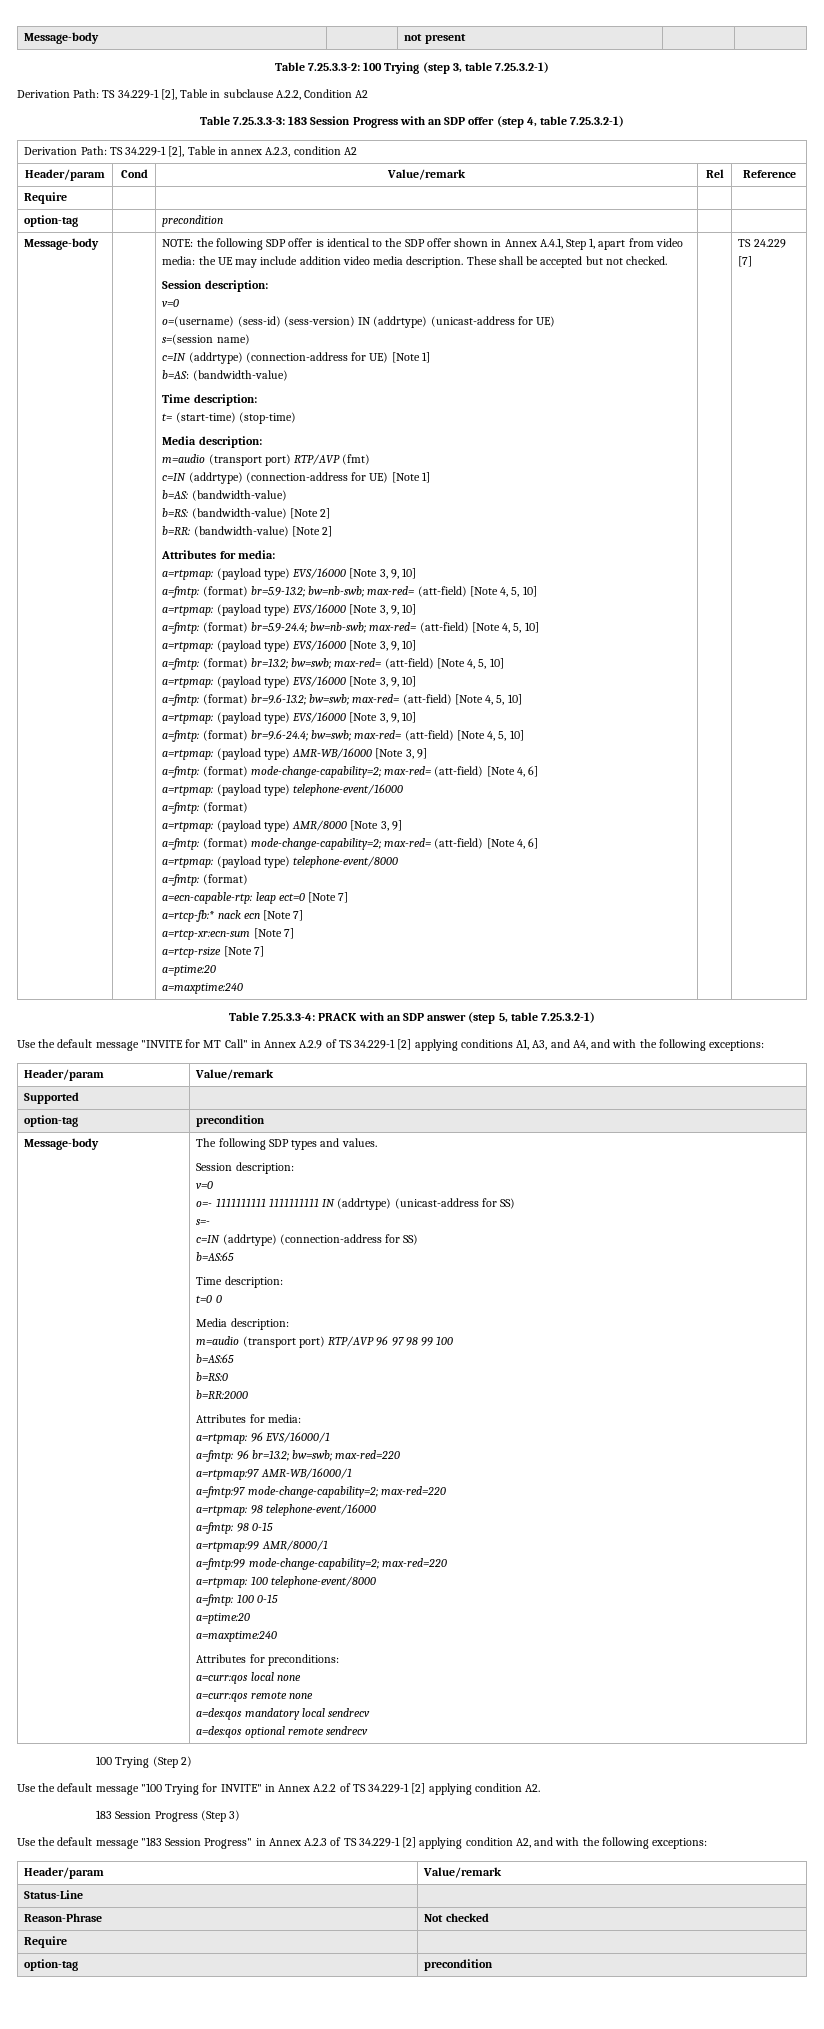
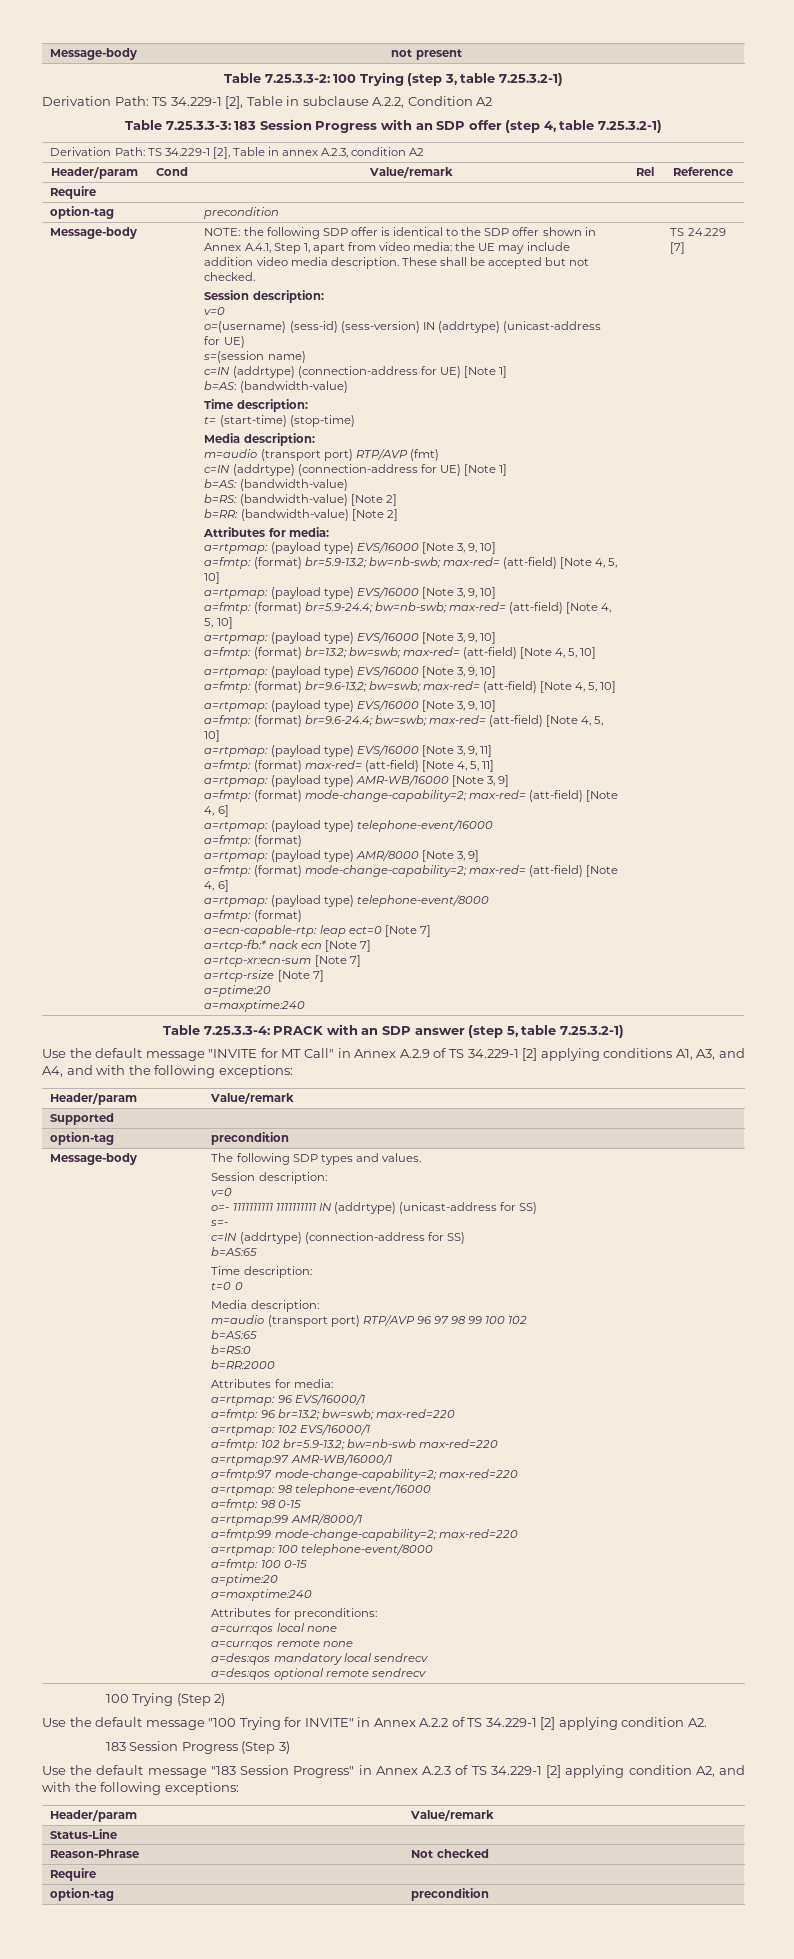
+ a=rtpmap: (payload type) EVS/16000 [Note 3, 9, 11]
+ a=fmtp: (format) max-red= (att-field) [Note 4, 5, 11]
- m=audio (transport port) RTP/AVP 96 97 98 99 100
+ m=audio (transport port) RTP/AVP 96 97 98 99 100 102
+ a=rtpmap: 102 EVS/16000/1
+ a=fmtp: 102 br=5.9-13.2; bw=nb-swb max-red=220

